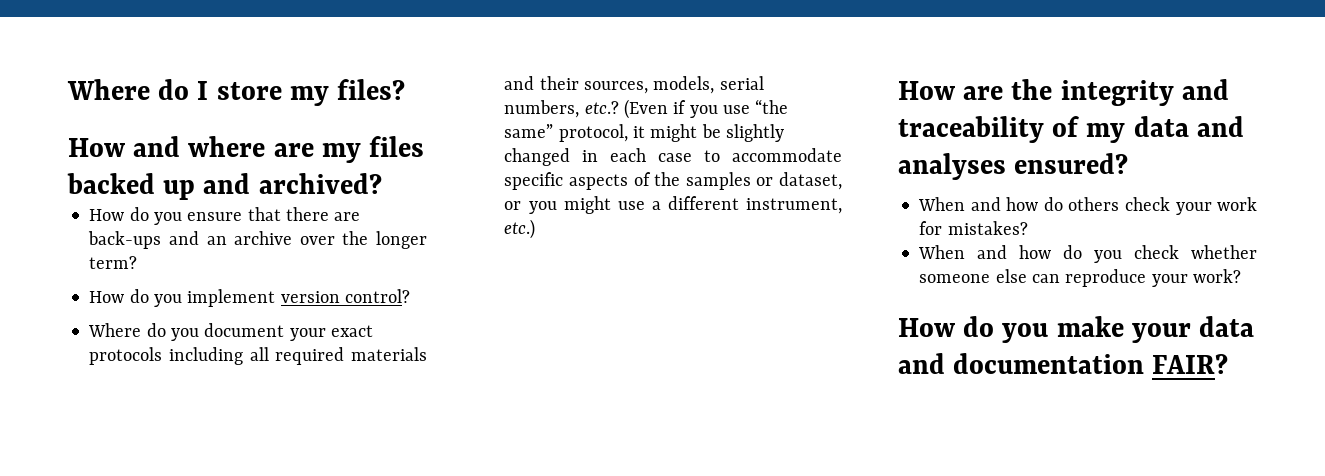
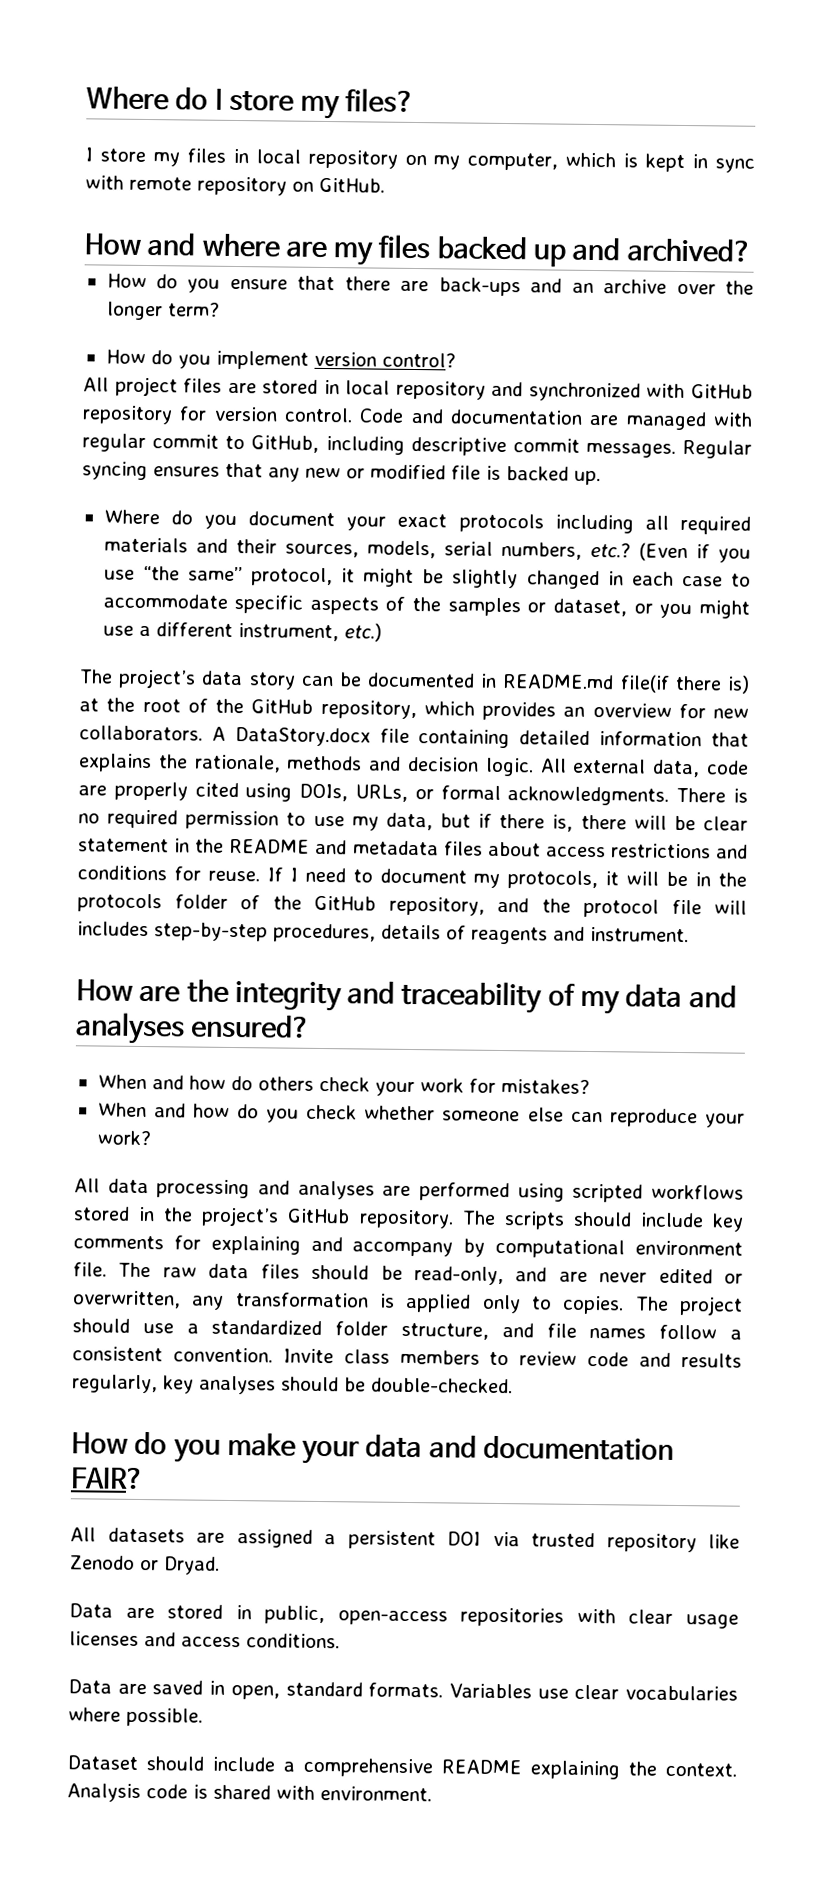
+ I store my files in local repository on my computer, which is kept in sync with remote repository on GitHub.
+ All project files are stored in local repository and synchronized with GitHub repository for version control. Code and documentation are managed with regular commit to GitHub, including descriptive commit messages. Regular syncing ensures that any new or modified file is backed up.
+ The project’s data story can be documented in README.md file(if there is) at the root of the GitHub repository, which provides an overview for new collaborators. A DataStory.docx file containing detailed information that explains the rationale, methods and decision logic. All external data, code are properly cited using DOIs, URLs, or formal acknowledgments. There is no required permission to use my data, but if there is, there will be clear statement in the README and metadata files about access restrictions and conditions for reuse. If I need to document my protocols, it will be in the protocols folder of the GitHub repository, and the protocol file will includes step-by-step procedures, details of reagents and instrument.
+ All data processing and analyses are performed using scripted workflows stored in the project’s GitHub repository. The scripts should include key comments for explaining and accompany by computational environment file. The raw data files should be read-only, and are never edited or overwritten, any transformation is applied only to copies. The project should use a standardized folder structure, and file names follow a consistent convention. Invite class members to review code and results regularly, key analyses should be double-checked.
+ All datasets are assigned a persistent DOI via trusted repository like Zenodo or Dryad.
+ Data are stored in public, open-access repositories with clear usage licenses and access conditions.
+ Data are saved in open, standard formats. Variables use clear vocabularies where possible.
+ Dataset should include a comprehensive README explaining the context. Analysis code is shared with environment.

